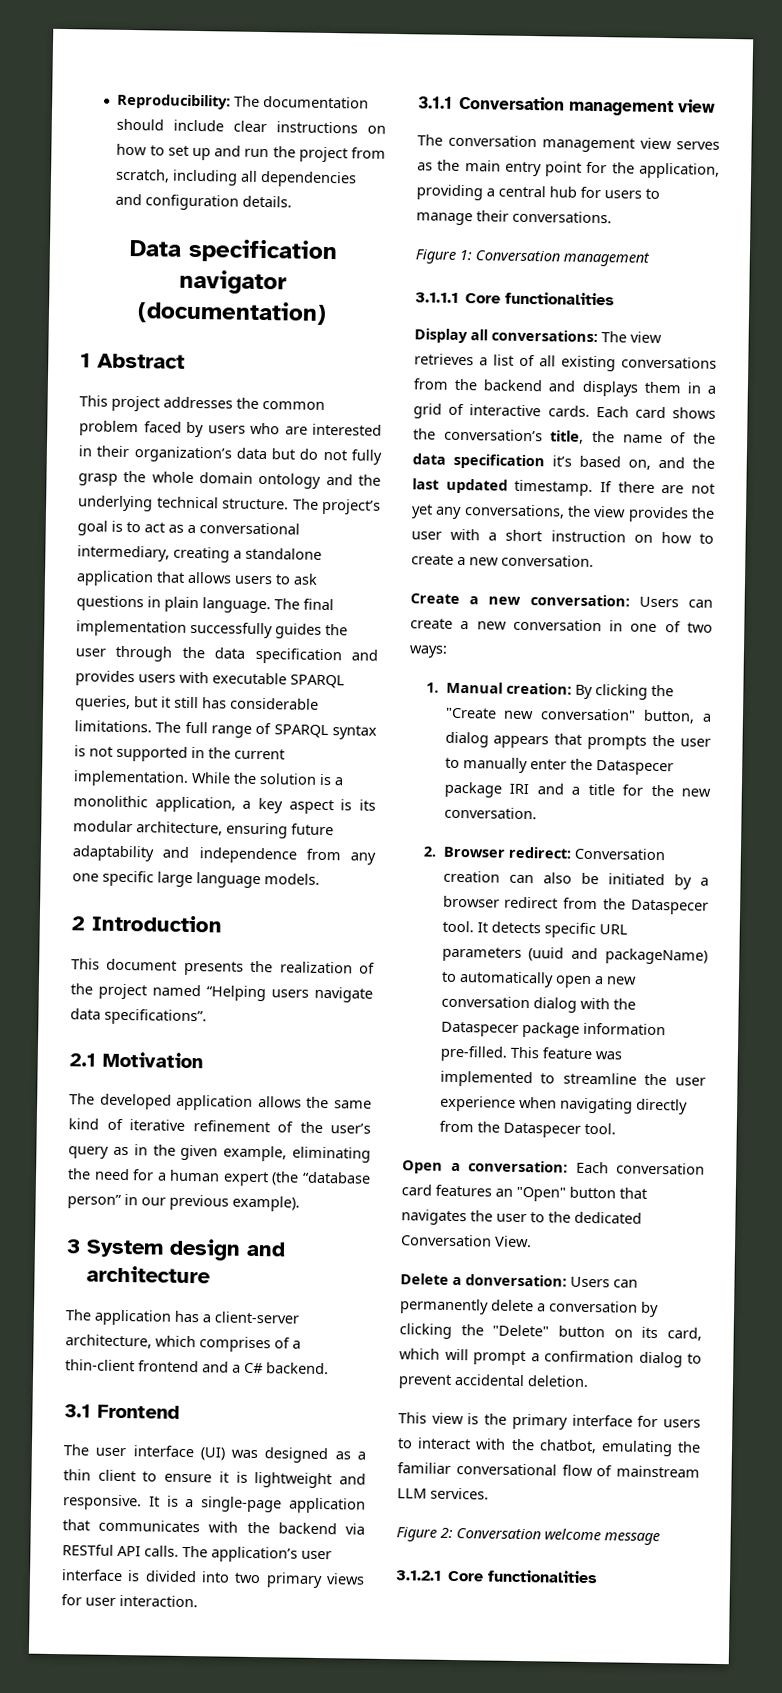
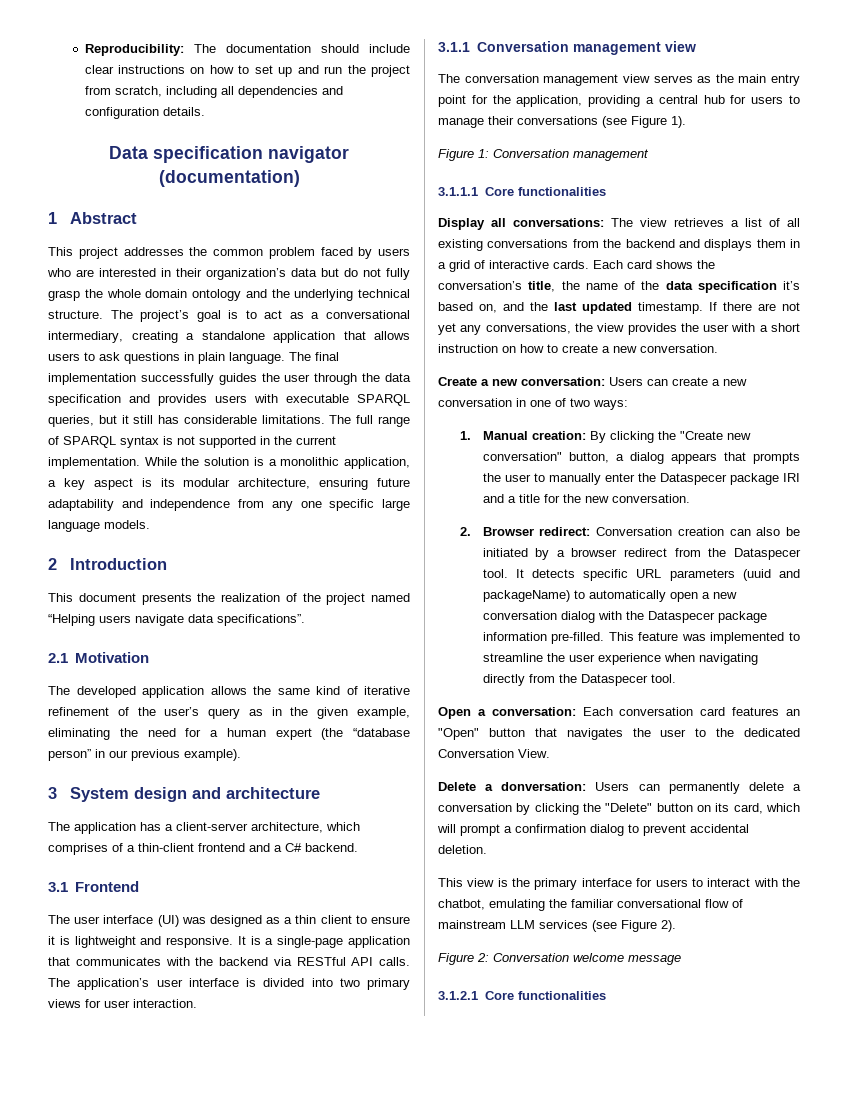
- The conversation management view serves as the main entry point for the application, providing a central hub for users to manage their conversations.
+ The conversation management view serves as the main entry point for the application, providing a central hub for users to manage their conversations (see Figure 1).
- This view is the primary interface for users to interact with the chatbot, emulating the familiar conversational flow of mainstream LLM services.
+ This view is the primary interface for users to interact with the chatbot, emulating the familiar conversational flow of mainstream LLM services (see Figure 2).

